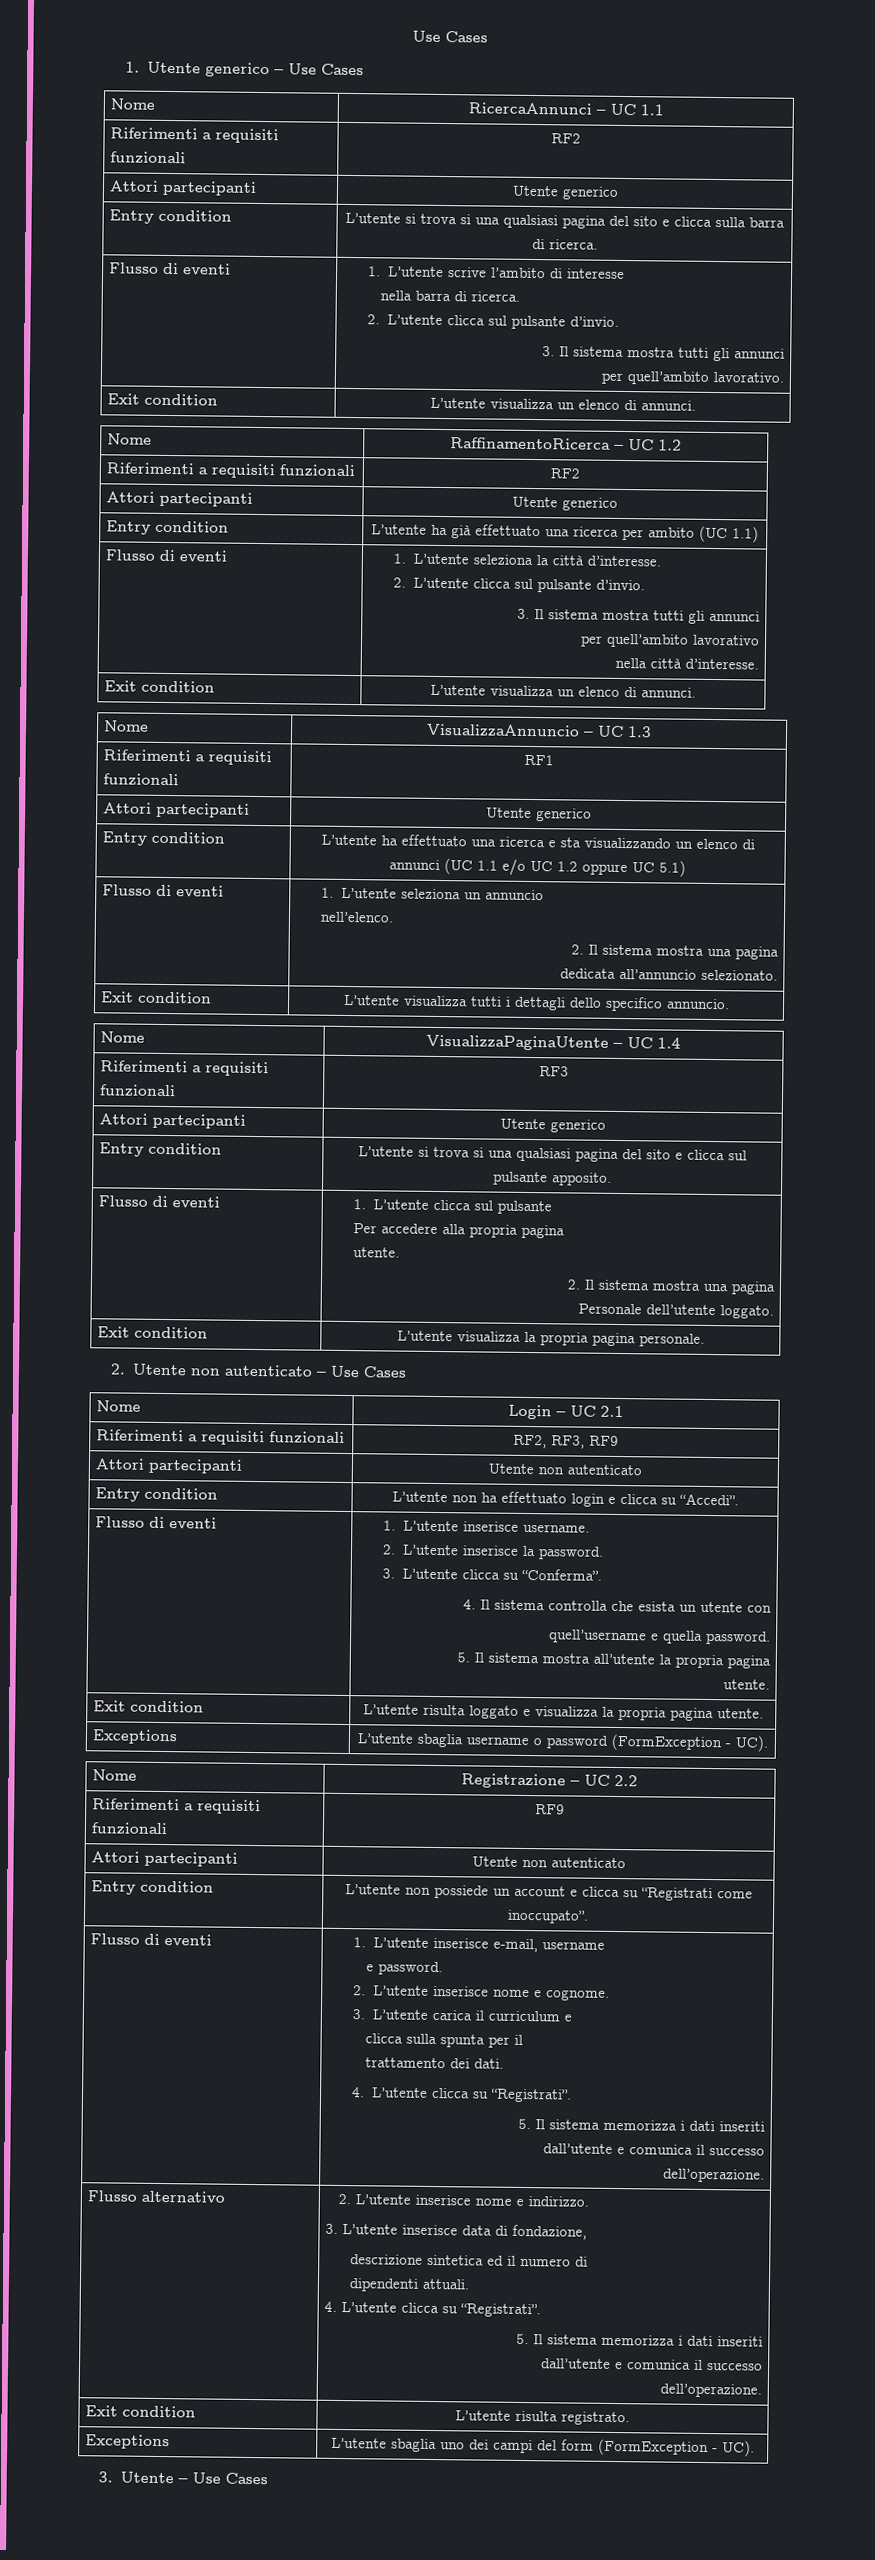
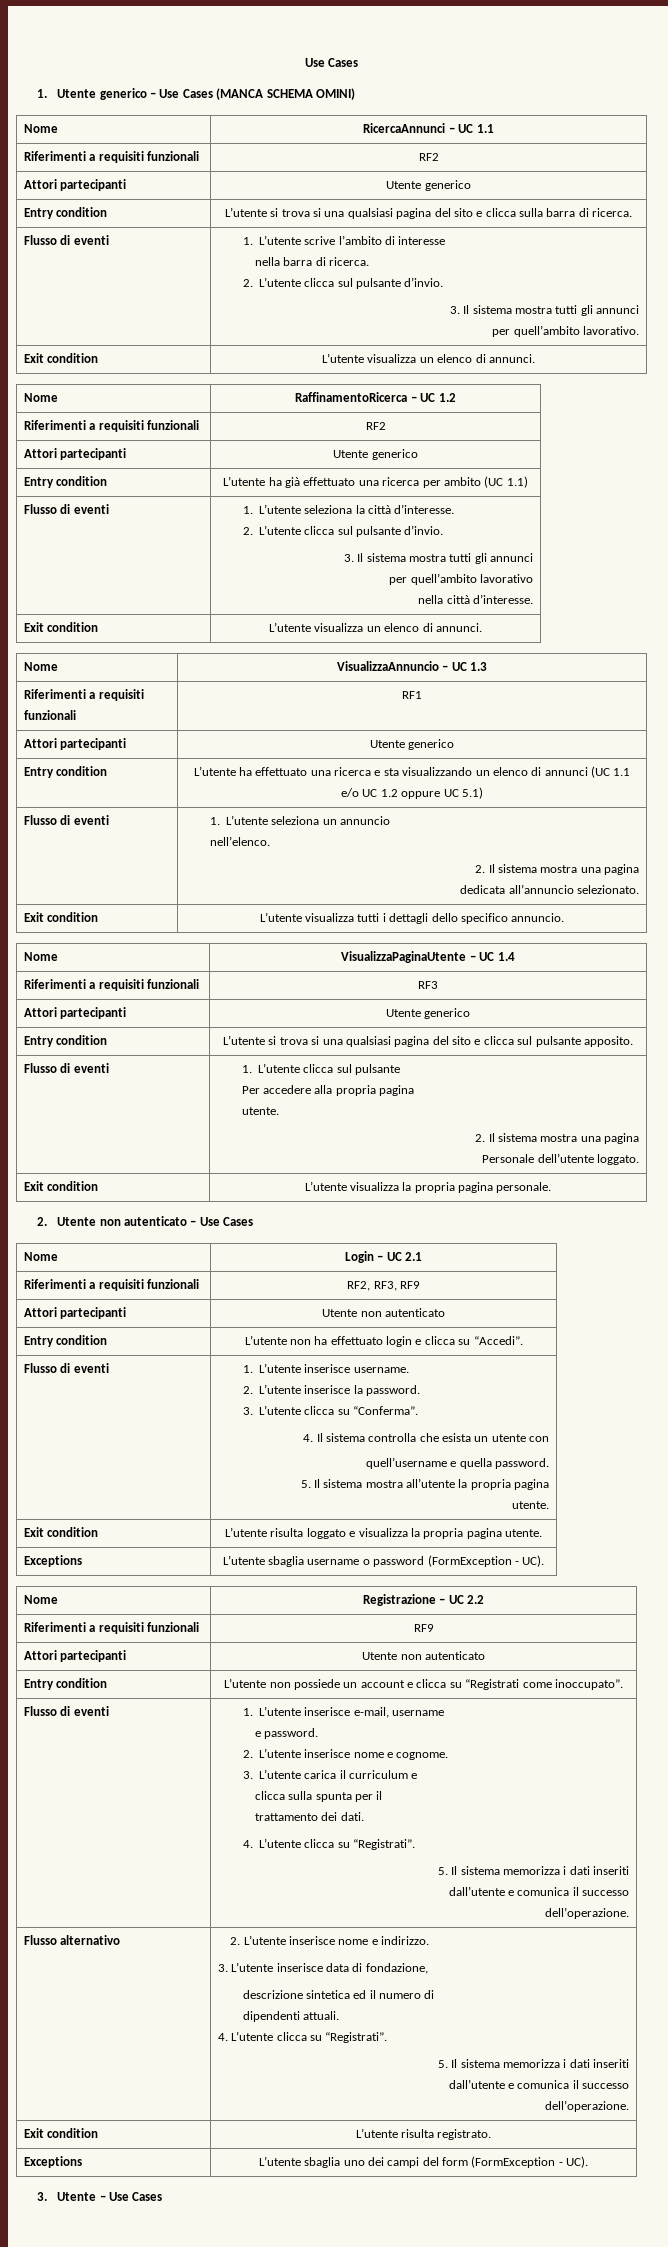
- 1. Utente generico – Use Cases
+ 1. Utente generico – Use Cases (MANCA SCHEMA OMINI)

